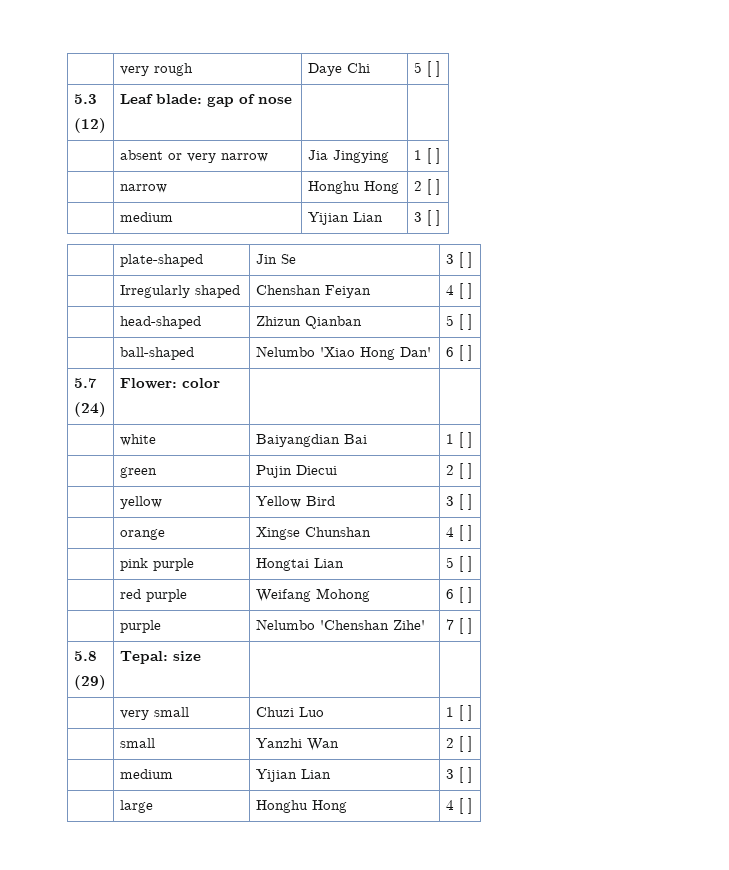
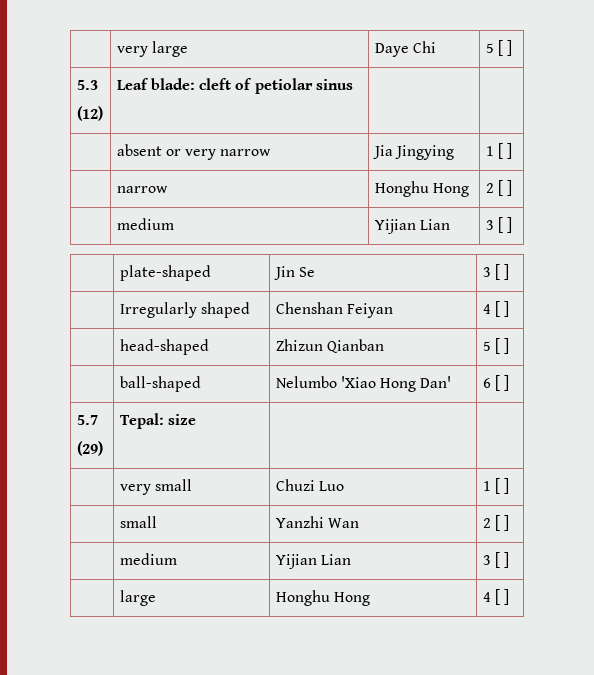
- | very rough | Daye Chi | 5 [ ]
+ | very large | Daye Chi | 5 [ ]
  5.3
- (12) | Leaf blade: gap of nose | |
+ (12) | Leaf blade: cleft of petiolar sinus | |
  5.7
- (24) | Flower: color | |
- | white | Baiyangdian Bai | 1 [ ]
- | green | Pujin Diecui | 2 [ ]
- | yellow | Yellow Bird | 3 [ ]
- | orange | Xingse Chunshan | 4 [ ]
- | pink purple | Hongtai Lian | 5 [ ]
- | red purple | Weifang Mohong | 6 [ ]
- | purple | Nelumbo 'Chenshan Zihe' | 7 [ ]
- 5.8

